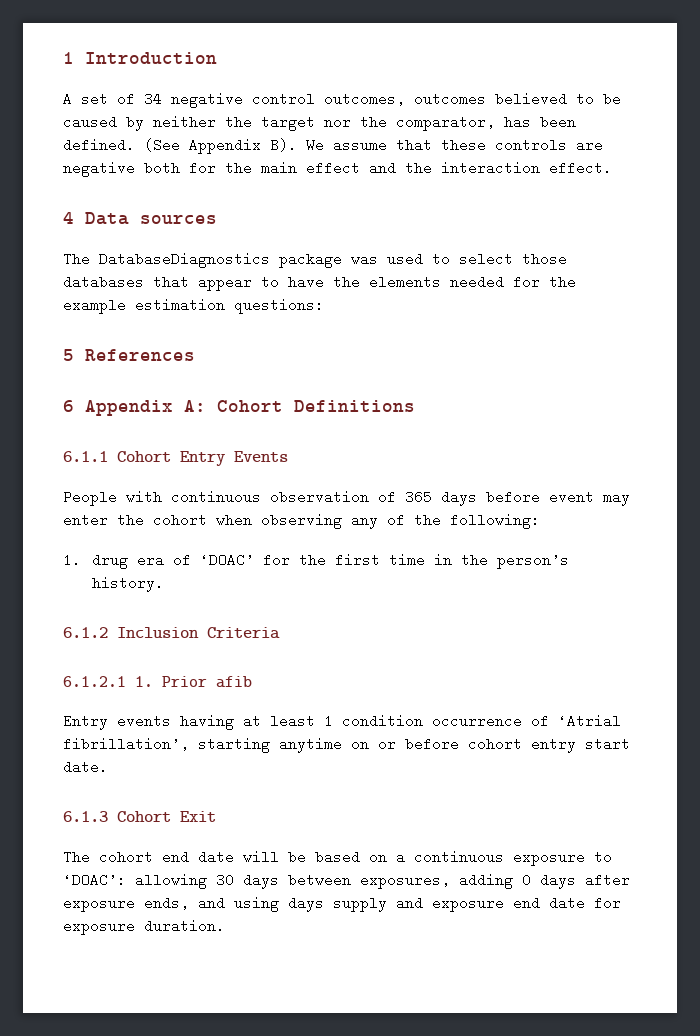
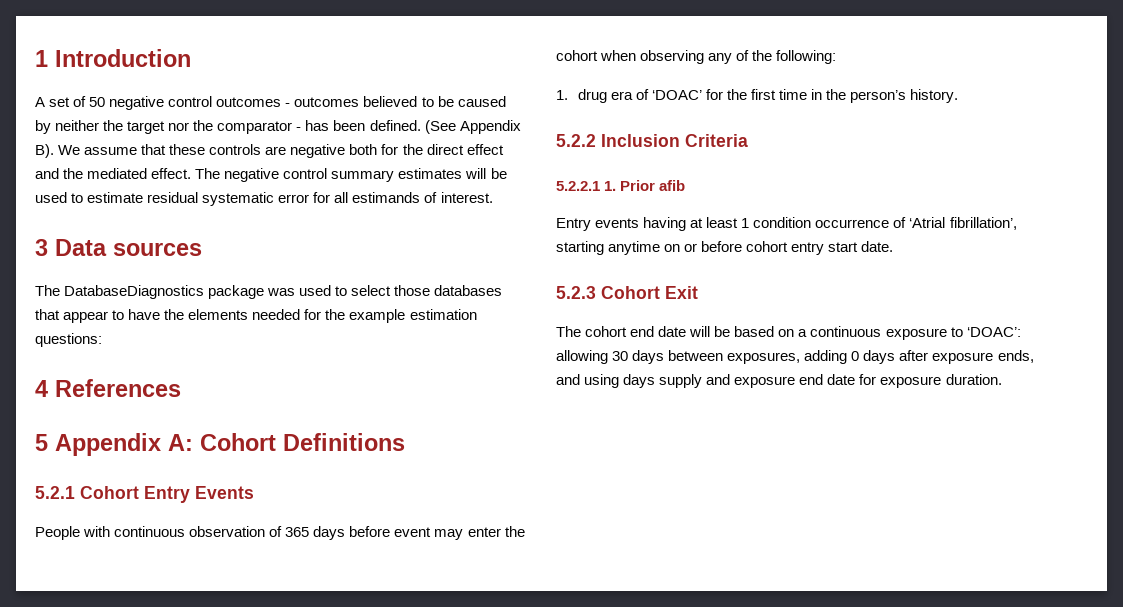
- A set of 34 negative control outcomes, outcomes believed to be caused by neither the target nor the comparator, has been defined.
+ A set of 50 negative control outcomes - outcomes believed to be caused by neither the target nor the comparator - has been defined.
- (See Appendix B). We assume that these controls are negative both for the main effect and the interaction effect.
- 4 Data sources
+ (See Appendix B). We assume that these controls are negative both for the direct effect and the mediated effect. The negative control summary estimates will be used to estimate residual systematic error for all estimands of interest.
+ 3 Data sources
- 5 References
+ 4 References
- 6 Appendix A: Cohort Definitions
+ 5 Appendix A: Cohort Definitions
- 6.1.1 Cohort Entry Events
+ 5.2.1 Cohort Entry Events
- 6.1.2 Inclusion Criteria
+ 5.2.2 Inclusion Criteria
- 6.1.2.1 1. Prior afib
+ 5.2.2.1 1. Prior afib
- 6.1.3 Cohort Exit
+ 5.2.3 Cohort Exit

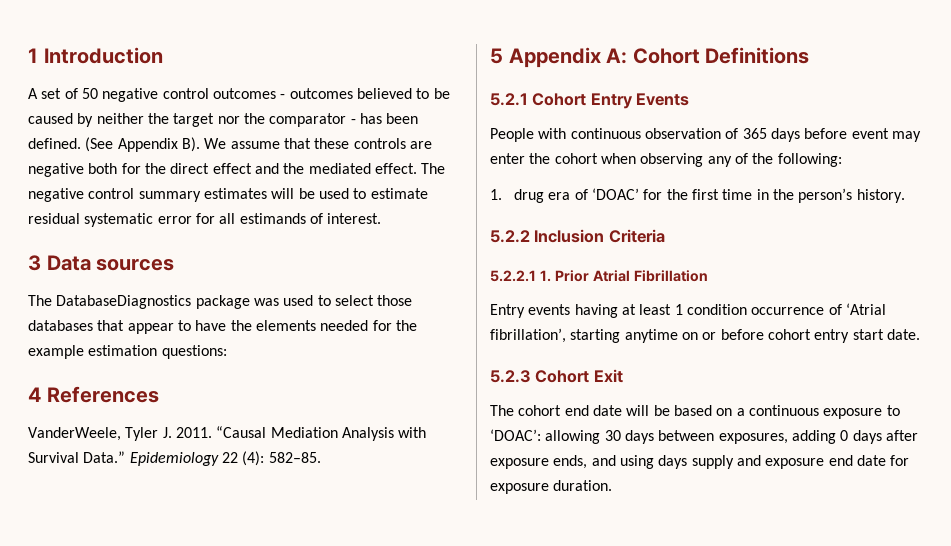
+ VanderWeele, Tyler J. 2011. “Causal Mediation Analysis with Survival Data.” Epidemiology 22 (4): 582–85.
- 5.2.2.1 1. Prior afib
+ 5.2.2.1 1. Prior Atrial Fibrillation

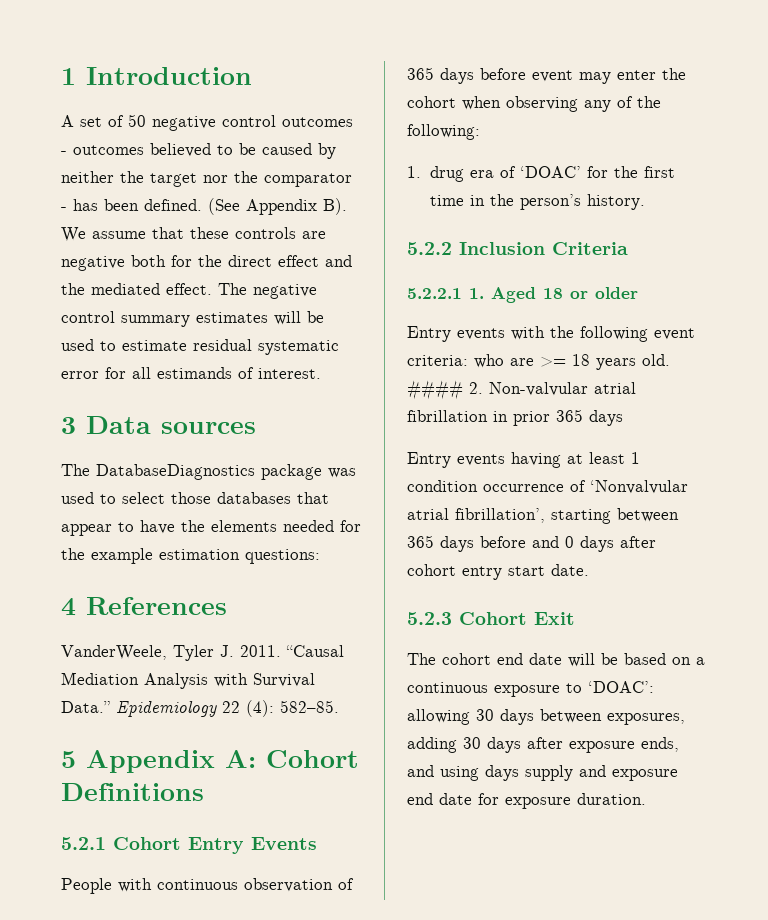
- 5.2.2.1 1. Prior Atrial Fibrillation
+ 5.2.2.1 1. Aged 18 or older
+ Entry events with the following event criteria: who are >= 18 years old. #### 2. Non-valvular atrial fibrillation in prior 365 days
- Entry events having at least 1 condition occurrence of ‘Atrial fibrillation’, starting anytime on or before cohort entry start date.
+ Entry events having at least 1 condition occurrence of ‘Nonvalvular atrial fibrillation’, starting between 365 days before and 0 days after cohort entry start date.
- The cohort end date will be based on a continuous exposure to ‘DOAC’: allowing 30 days between exposures, adding 0 days after exposure ends, and using days supply and exposure end date for exposure duration.
+ The cohort end date will be based on a continuous exposure to ‘DOAC’: allowing 30 days between exposures, adding 30 days after exposure ends, and using days supply and exposure end date for exposure duration.

